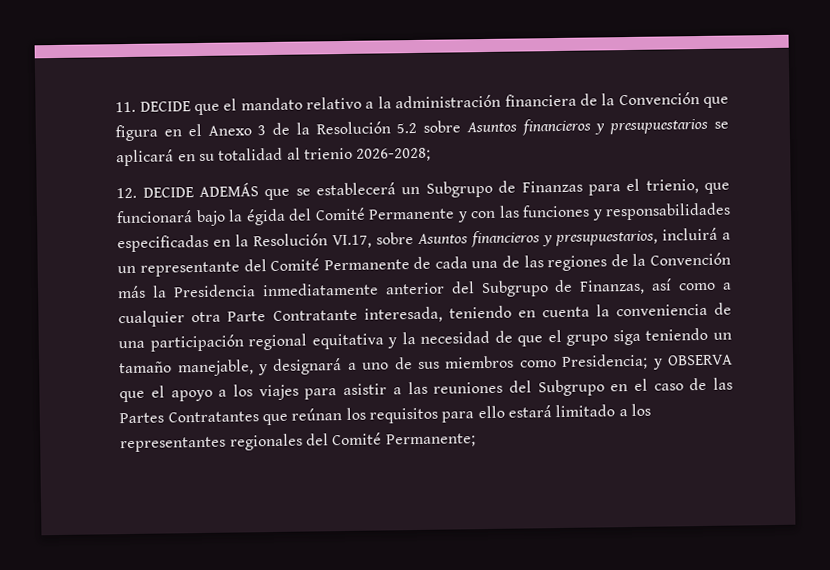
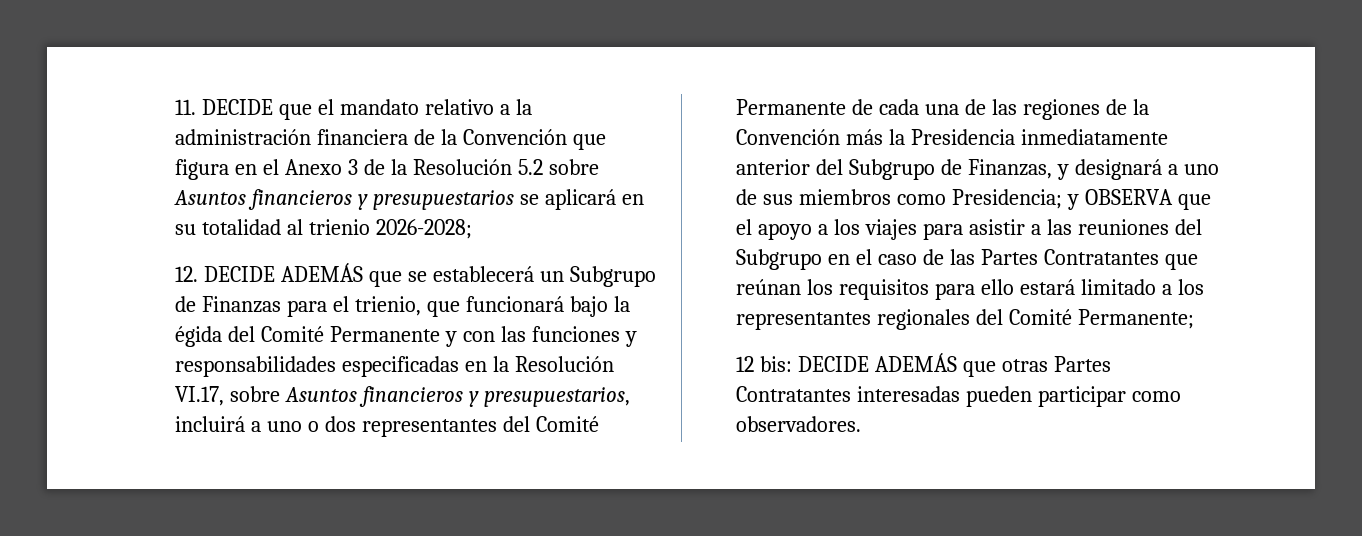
- 12. DECIDE ADEMÁS que se establecerá un Subgrupo de Finanzas para el trienio, que funcionará bajo la égida del Comité Permanente y con las funciones y responsabilidades especificadas en la Resolución VI.17, sobre Asuntos financieros y presupuestarios, incluirá a un representante del Comité Permanente de cada una de las regiones de la Convención más la Presidencia inmediatamente anterior del Subgrupo de Finanzas, así como a cualquier otra Parte Contratante interesada, teniendo en cuenta la conveniencia de una participación regional equitativa y la necesidad de que el grupo siga teniendo un tamaño manejable, y designará a uno de sus miembros como Presidencia;
+ 12. DECIDE ADEMÁS que se establecerá un Subgrupo de Finanzas para el trienio, que funcionará bajo la égida del Comité Permanente y con las funciones y responsabilidades especificadas en la Resolución VI.17, sobre Asuntos financieros y presupuestarios, incluirá a uno o dos representantes del Comité Permanente de cada una de las regiones de la Convención más la Presidencia inmediatamente anterior del Subgrupo de Finanzas, y designará a uno de sus miembros como Presidencia;
+ 12 bis: DECIDE ADEMÁS que otras Partes Contratantes interesadas pueden participar como observadores.

